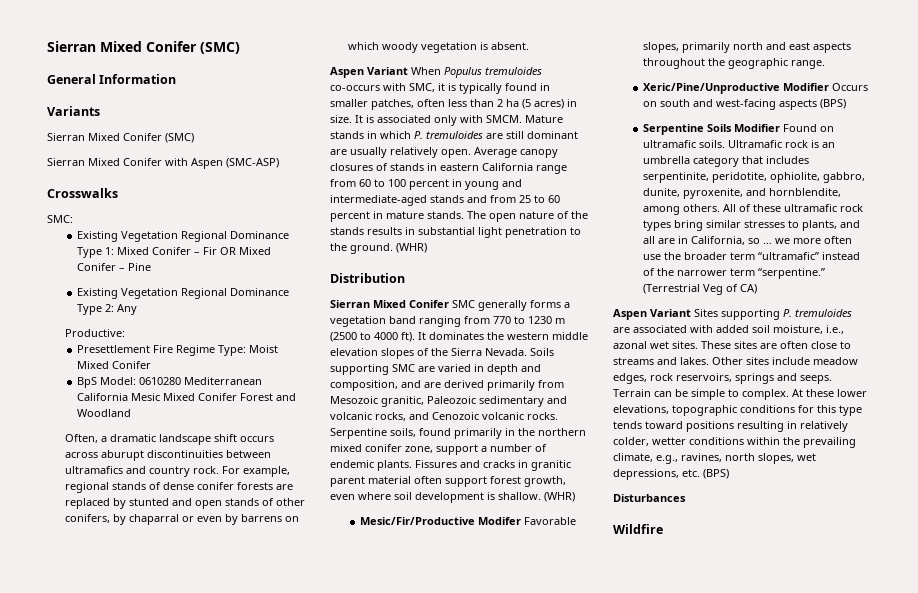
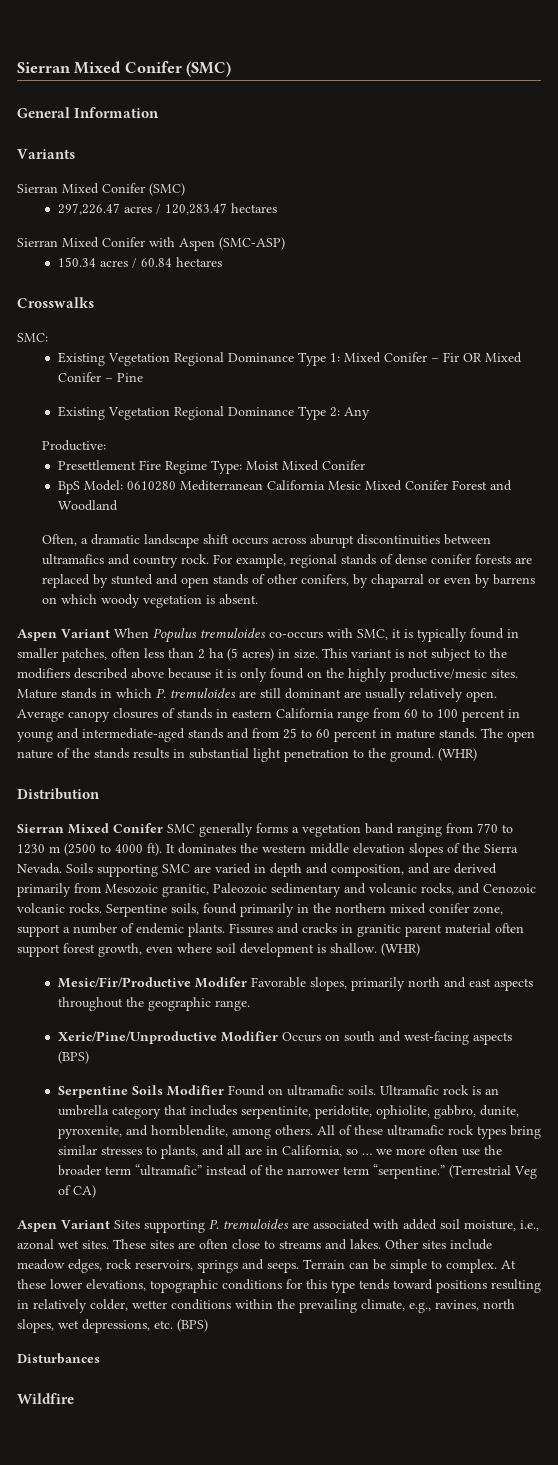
+ 297,226.47 acres / 120,283.47 hectares
+ 150.34 acres / 60.84 hectares
- It is associated only with SMCM.
+ This variant is not subject to the modifiers described above because it is only found on the highly productive/mesic sites.

